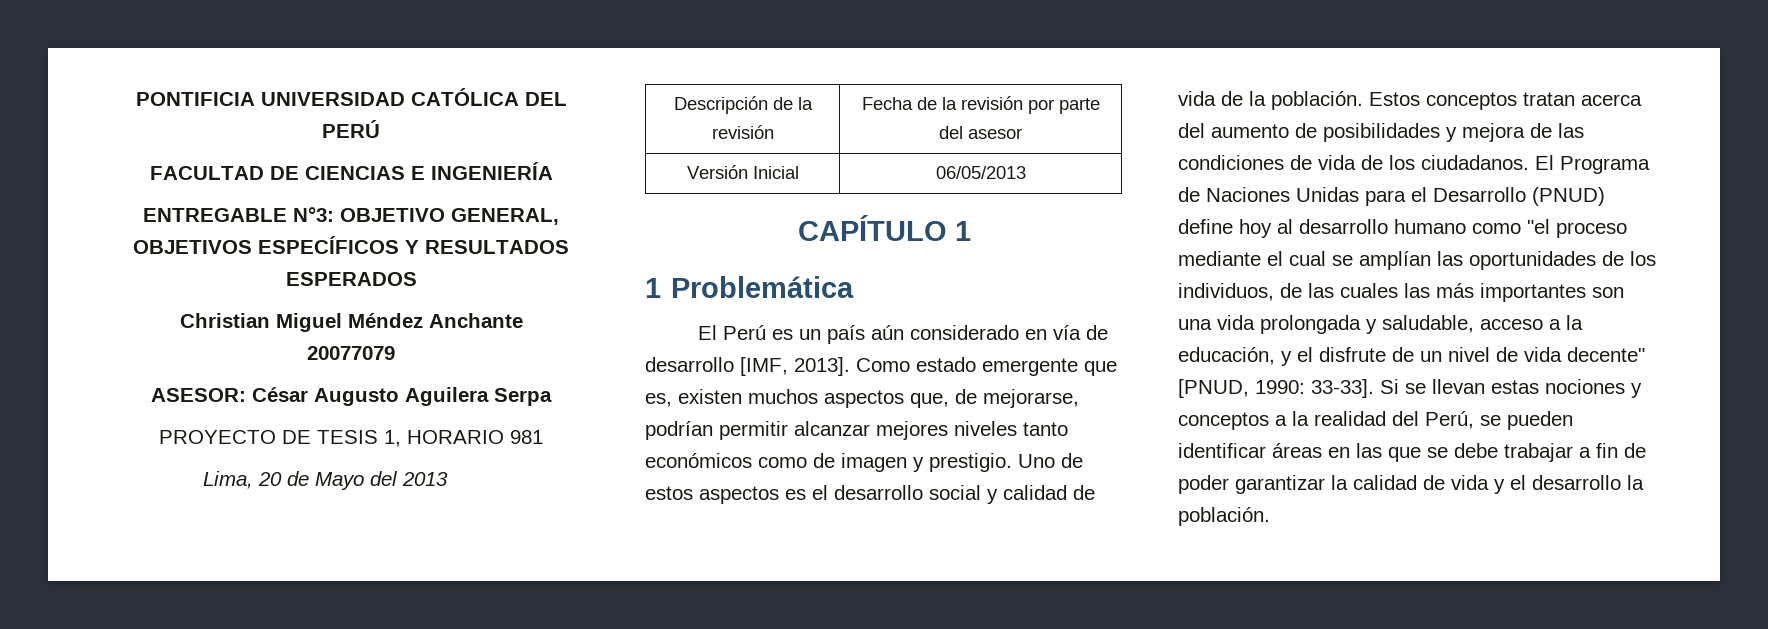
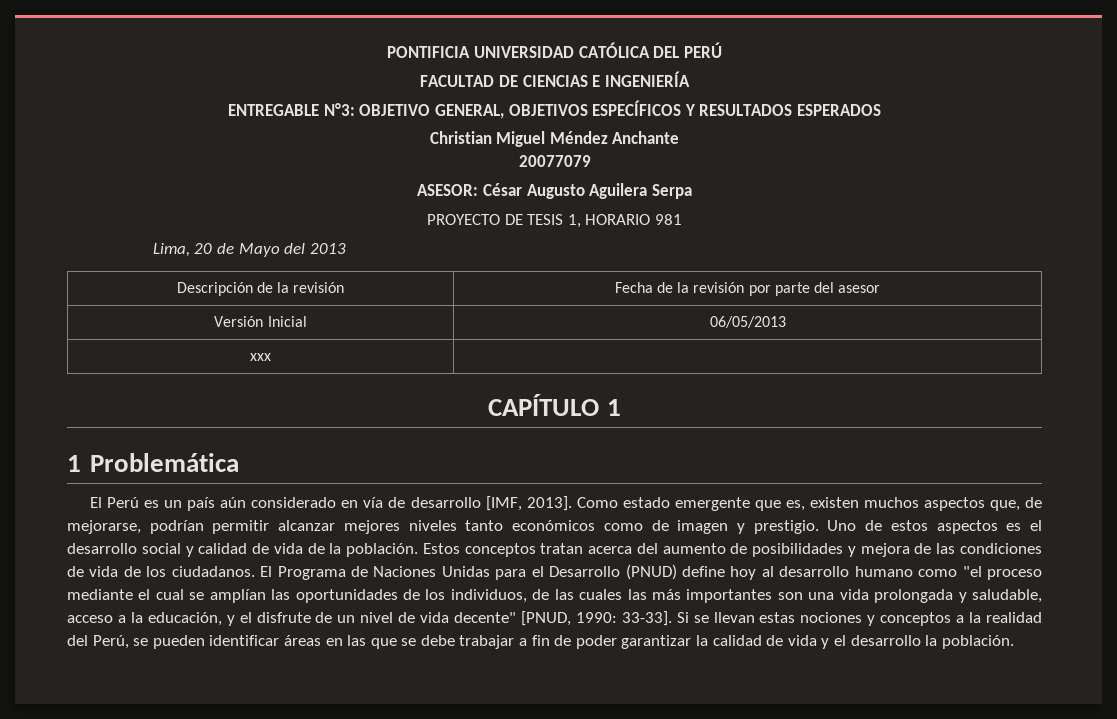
+ xxx |

